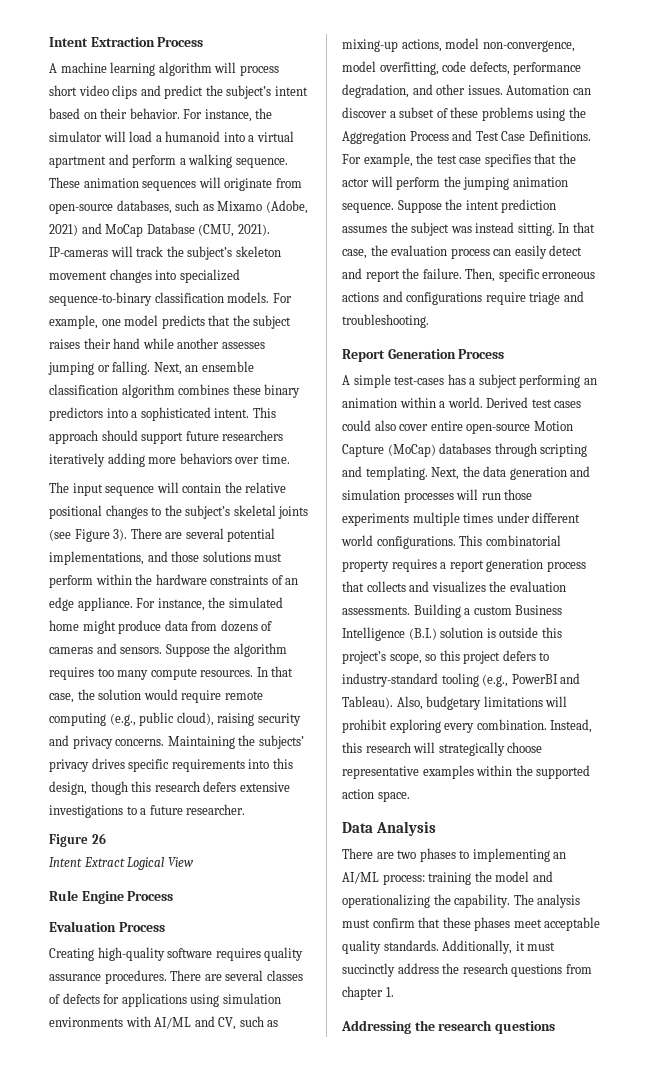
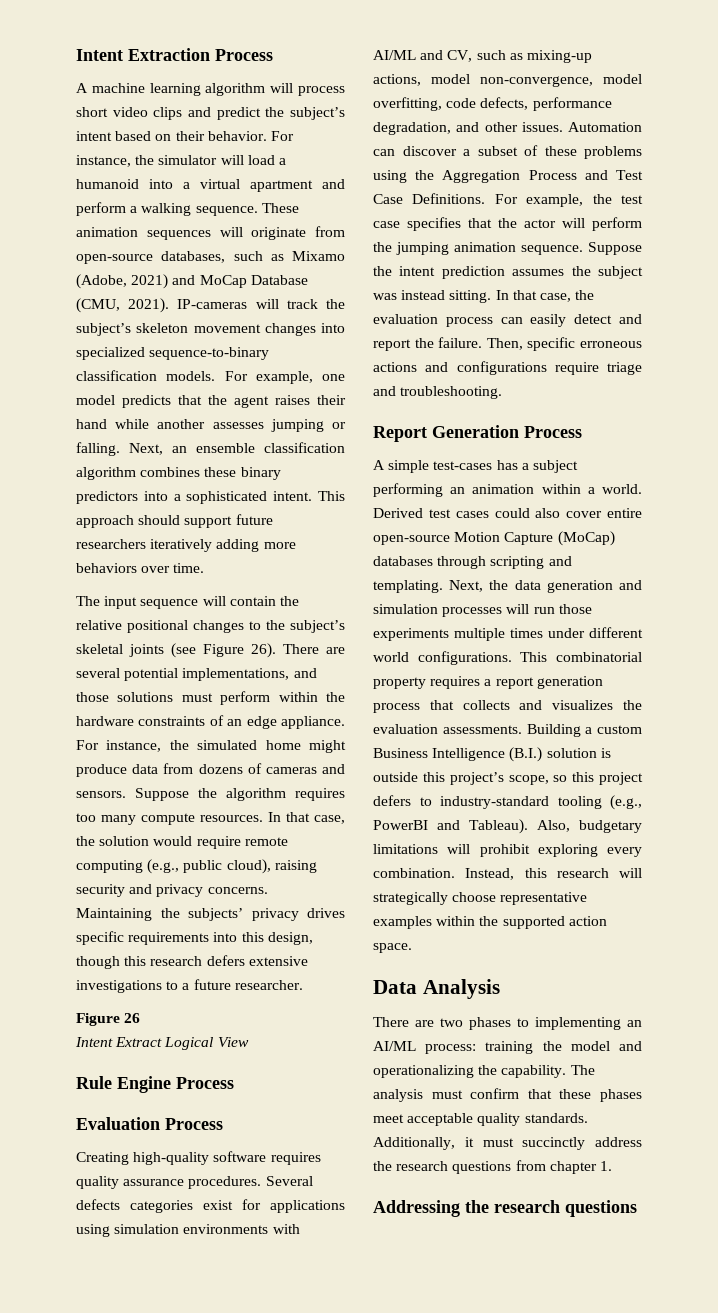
- For example, one model predicts that the subject raises their hand while another assesses jumping or falling.
+ For example, one model predicts that the agent raises their hand while another assesses jumping or falling.
- The input sequence will contain the relative positional changes to the subject’s skeletal joints (see Figure 3).
+ The input sequence will contain the relative positional changes to the subject’s skeletal joints (see Figure 26).
- There are several classes of defects for applications using simulation environments with AI/ML and CV, such as mixing-up actions, model non-convergence, model overfitting, code defects, performance degradation, and other issues.
+ Several defects categories exist for applications using simulation environments with AI/ML and CV, such as mixing-up actions, model non-convergence, model overfitting, code defects, performance degradation, and other issues.

